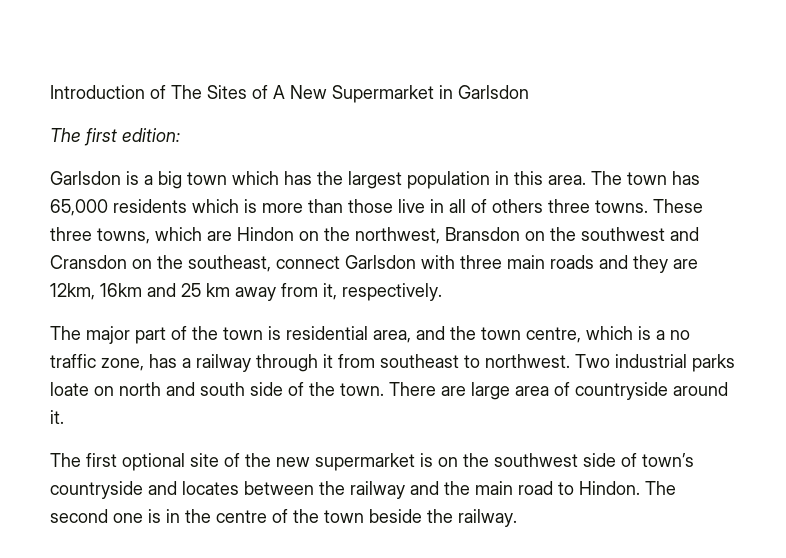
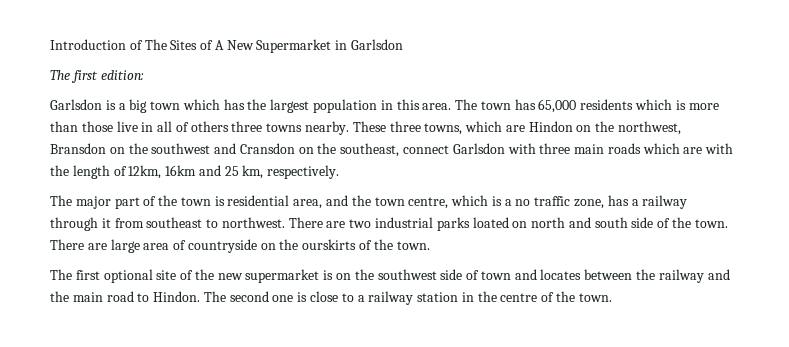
- The town has 65,000 residents which is more than those live in all of others three towns.
+ The town has 65,000 residents which is more than those live in all of others three towns nearby.
- These three towns, which are Hindon on the northwest, Bransdon on the southwest and Cransdon on the southeast, connect Garlsdon with three main roads and they are 12km, 16km and 25 km away from it, respectively.
+ These three towns, which are Hindon on the northwest, Bransdon on the southwest and Cransdon on the southeast, connect Garlsdon with three main roads which are with the length of 12km, 16km and 25 km, respectively.
- Two industrial parks loate on north and south side of the town.
+ There are two industrial parks loated on north and south side of the town.
- There are large area of countryside around it.
+ There are large area of countryside on the ourskirts of the town.
- The first optional site of the new supermarket is on the southwest side of town’s countryside and locates between the railway and the main road to Hindon.
+ The first optional site of the new supermarket is on the southwest side of town and locates between the railway and the main road to Hindon.
- The second one is in the centre of the town beside the railway.
+ The second one is close to a railway station in the centre of the town.

